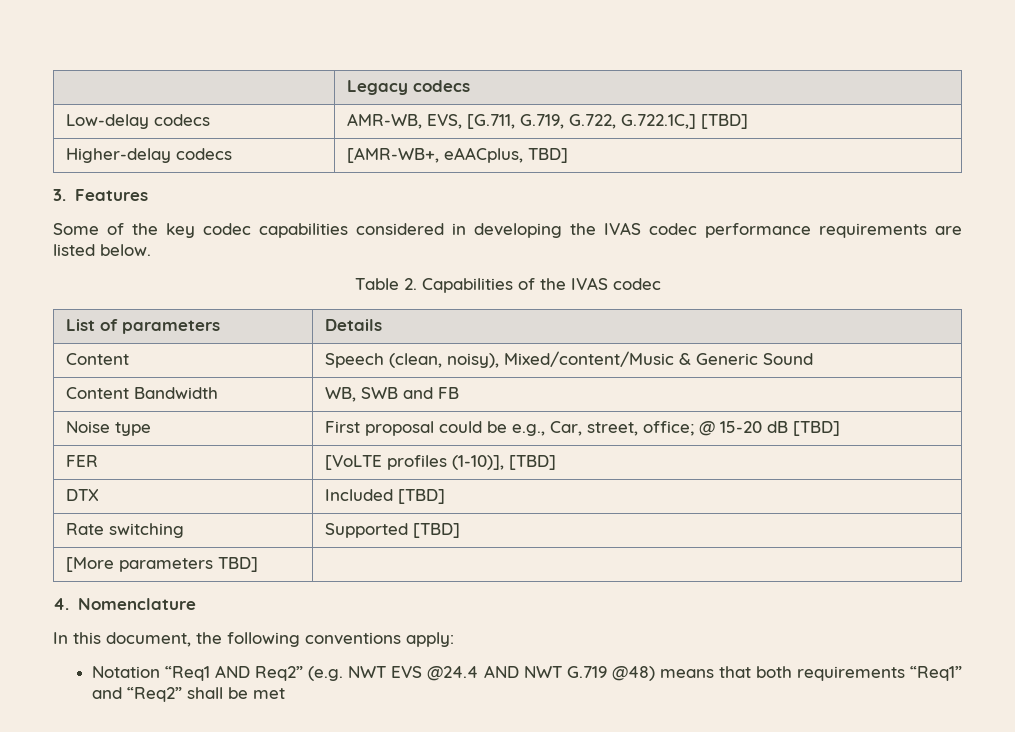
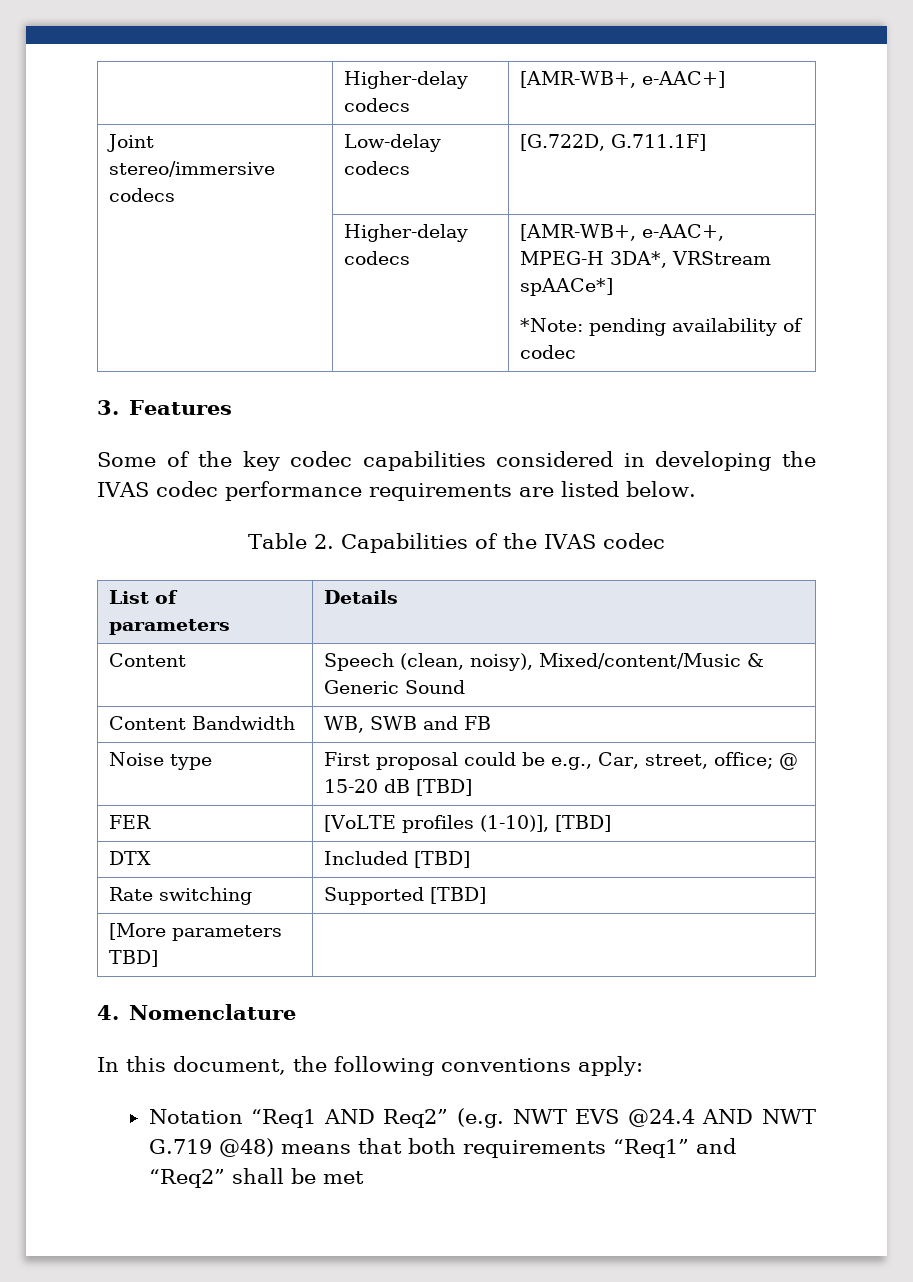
- | Legacy codecs
- Low-delay codecs | AMR-WB, EVS, [G.711, G.719, G.722, G.722.1C,] [TBD]
- Higher-delay codecs | [AMR-WB+, eAACplus, TBD]
+ | Higher-delay codecs | [AMR-WB+, e-AAC+]
+ Joint stereo/immersive codecs | Low-delay codecs | [G.722D, G.711.1F]
+ | Higher-delay codecs | [AMR-WB+, e-AAC+, MPEG-H 3DA*, VRStream spAACe*]
+ *Note: pending availability of codec

